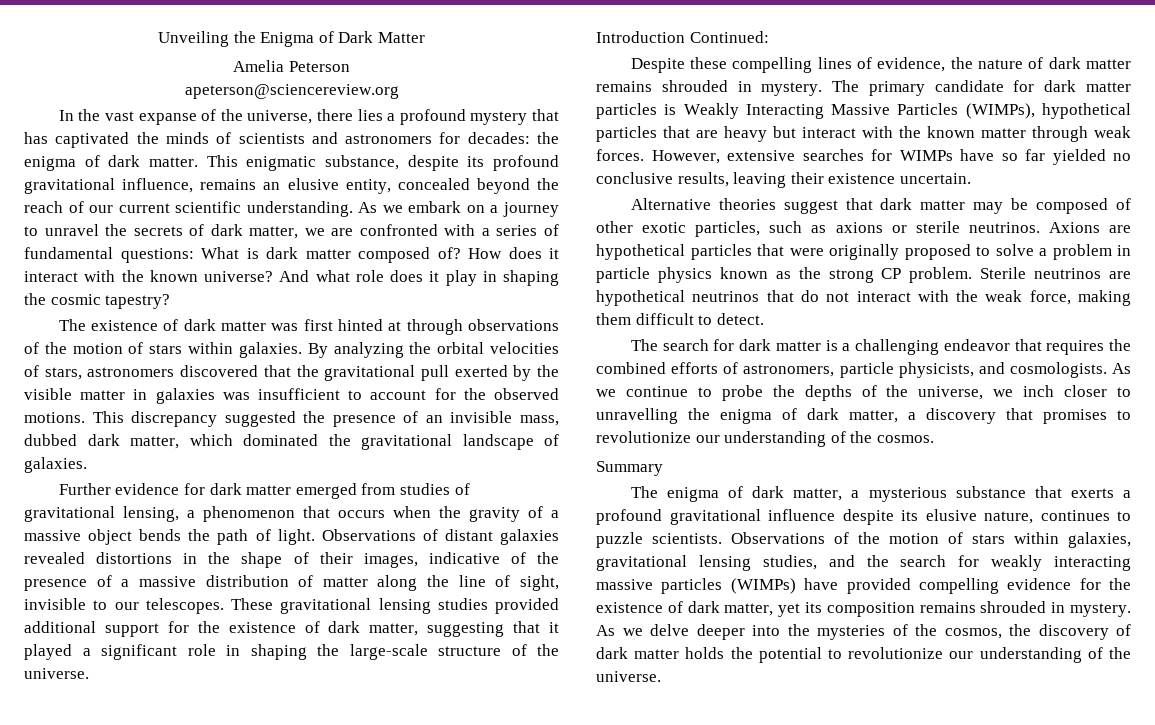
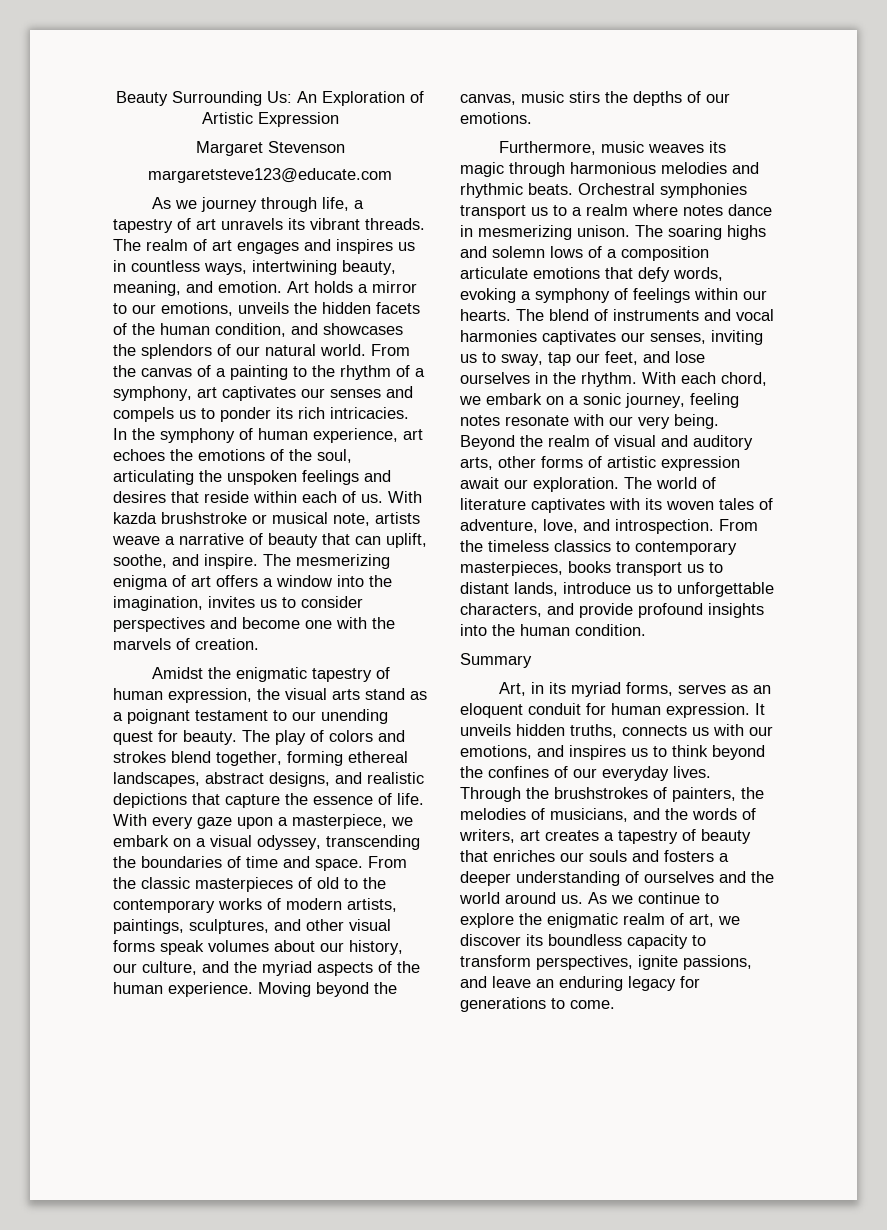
- Unveiling the Enigma of Dark Matter
- Amelia Peterson
- apeterson@sciencereview.org
- In the vast expanse of the universe, there lies a profound mystery that has captivated the minds of scientists and astronomers for decades: the enigma of dark matter. This enigmatic substance, despite its profound gravitational influence, remains an elusive entity, concealed beyond the reach of our current scientific understanding. As we embark on a journey to unravel the secrets of dark matter, we are confronted with a series of fundamental questions: What is dark matter composed of? How does it interact with the known universe? And what role does it play in shaping the cosmic tapestry?
- The existence of dark matter was first hinted at through observations of the motion of stars within galaxies. By analyzing the orbital velocities of stars, astronomers discovered that the gravitational pull exerted by the visible matter in galaxies was insufficient to account for the observed motions. This discrepancy suggested the presence of an invisible mass, dubbed dark matter, which dominated the gravitational landscape of galaxies.
- Further evidence for dark matter emerged from studies of gravitational lensing, a phenomenon that occurs when the gravity of a massive object bends the path of light. Observations of distant galaxies revealed distortions in the shape of their images, indicative of the presence of a massive distribution of matter along the line of sight, invisible to our telescopes. These gravitational lensing studies provided additional support for the existence of dark matter, suggesting that it played a significant role in shaping the large-scale structure of the universe.
- Introduction Continued:
- Despite these compelling lines of evidence, the nature of dark matter remains shrouded in mystery. The primary candidate for dark matter particles is Weakly Interacting Massive Particles (WIMPs), hypothetical particles that are heavy but interact with the known matter through weak forces. However, extensive searches for WIMPs have so far yielded no conclusive results, leaving their existence uncertain.
- Alternative theories suggest that dark matter may be composed of other exotic particles, such as axions or sterile neutrinos. Axions are hypothetical particles that were originally proposed to solve a problem in particle physics known as the strong CP problem. Sterile neutrinos are hypothetical neutrinos that do not interact with the weak force, making them difficult to detect.
- The search for dark matter is a challenging endeavor that requires the combined efforts of astronomers, particle physicists, and cosmologists. As we continue to probe the depths of the universe, we inch closer to unravelling the enigma of dark matter, a discovery that promises to revolutionize our understanding of the cosmos.
+ Beauty Surrounding Us: An Exploration of Artistic Expression
+ Margaret Stevenson
+ margaretsteve123@educate.com
+ As we journey through life, a tapestry of art unravels its vibrant threads. The realm of art engages and inspires us in countless ways, intertwining beauty, meaning, and emotion. Art holds a mirror to our emotions, unveils the hidden facets of the human condition, and showcases the splendors of our natural world. From the canvas of a painting to the rhythm of a symphony, art captivates our senses and compels us to ponder its rich intricacies. In the symphony of human experience, art echoes the emotions of the soul, articulating the unspoken feelings and desires that reside within each of us. With kazda brushstroke or musical note, artists weave a narrative of beauty that can uplift, soothe, and inspire. The mesmerizing enigma of art offers a window into the imagination, invites us to consider perspectives and become one with the marvels of creation.
+ Amidst the enigmatic tapestry of human expression, the visual arts stand as a poignant testament to our unending quest for beauty. The play of colors and strokes blend together, forming ethereal landscapes, abstract designs, and realistic depictions that capture the essence of life. With every gaze upon a masterpiece, we embark on a visual odyssey, transcending the boundaries of time and space. From the classic masterpieces of old to the contemporary works of modern artists, paintings, sculptures, and other visual forms speak volumes about our history, our culture, and the myriad aspects of the human experience. Moving beyond the canvas, music stirs the depths of our emotions.
+ Furthermore, music weaves its magic through harmonious melodies and rhythmic beats. Orchestral symphonies transport us to a realm where notes dance in mesmerizing unison. The soaring highs and solemn lows of a composition articulate emotions that defy words, evoking a symphony of feelings within our hearts. The blend of instruments and vocal harmonies captivates our senses, inviting us to sway, tap our feet, and lose ourselves in the rhythm. With each chord, we embark on a sonic journey, feeling notes resonate with our very being. Beyond the realm of visual and auditory arts, other forms of artistic expression await our exploration. The world of literature captivates with its woven tales of adventure, love, and introspection. From the timeless classics to contemporary masterpieces, books transport us to distant lands, introduce us to unforgettable characters, and provide profound insights into the human condition.
  Summary
- The enigma of dark matter, a mysterious substance that exerts a profound gravitational influence despite its elusive nature, continues to puzzle scientists. Observations of the motion of stars within galaxies, gravitational lensing studies, and the search for weakly interacting massive particles (WIMPs) have provided compelling evidence for the existence of dark matter, yet its composition remains shrouded in mystery. As we delve deeper into the mysteries of the cosmos, the discovery of dark matter holds the potential to revolutionize our understanding of the universe.
+ Art, in its myriad forms, serves as an eloquent conduit for human expression. It unveils hidden truths, connects us with our emotions, and inspires us to think beyond the confines of our everyday lives. Through the brushstrokes of painters, the melodies of musicians, and the words of writers, art creates a tapestry of beauty that enriches our souls and fosters a deeper understanding of ourselves and the world around us. As we continue to explore the enigmatic realm of art, we discover its boundless capacity to transform perspectives, ignite passions, and leave an enduring legacy for generations to come.

